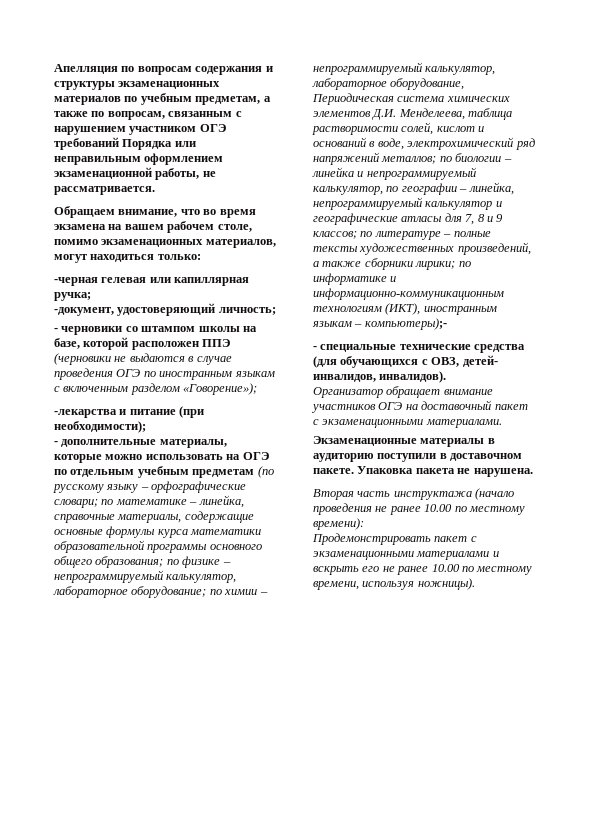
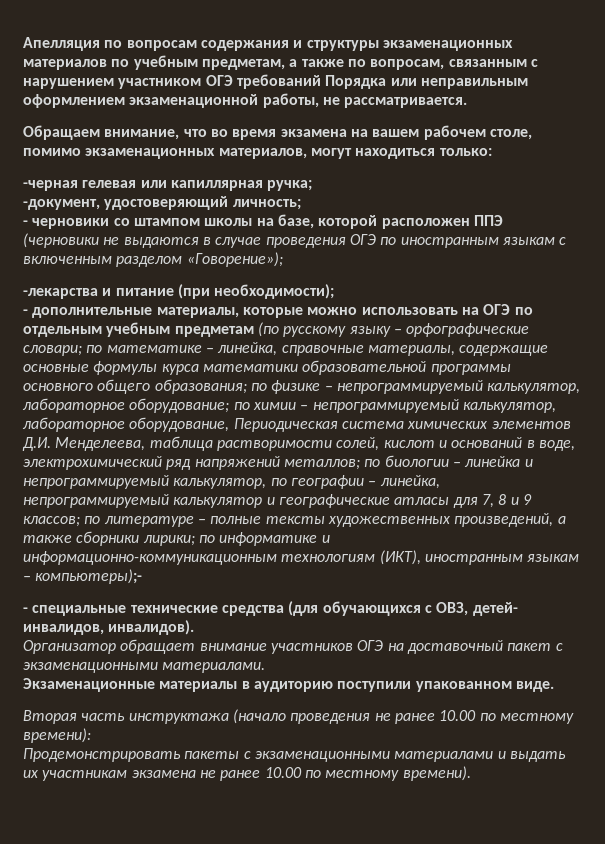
- Экзаменационные материалы в аудиторию поступили в доставочном пакете. Упаковка пакета не нарушена.
+ Экзаменационные материалы в аудиторию поступили упакованном виде.
- Продемонстрировать пакет с экзаменационными материалами и вскрыть его не ранее 10.00 по местному времени, используя ножницы).
+ Продемонстрировать пакеты с экзаменационными материалами и выдать их участникам экзамена не ранее 10.00 по местному времени).

